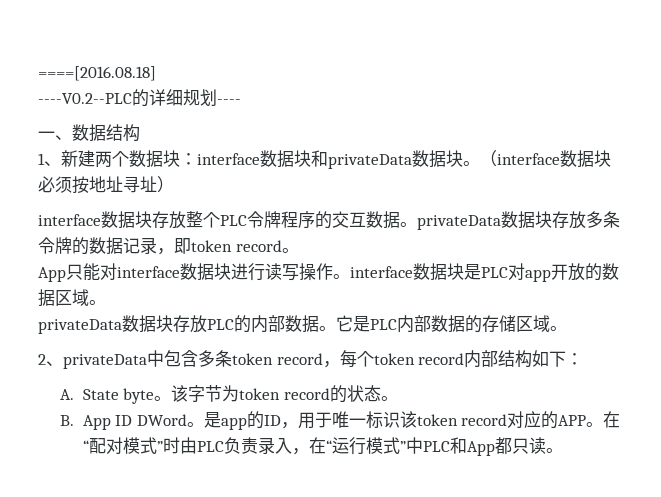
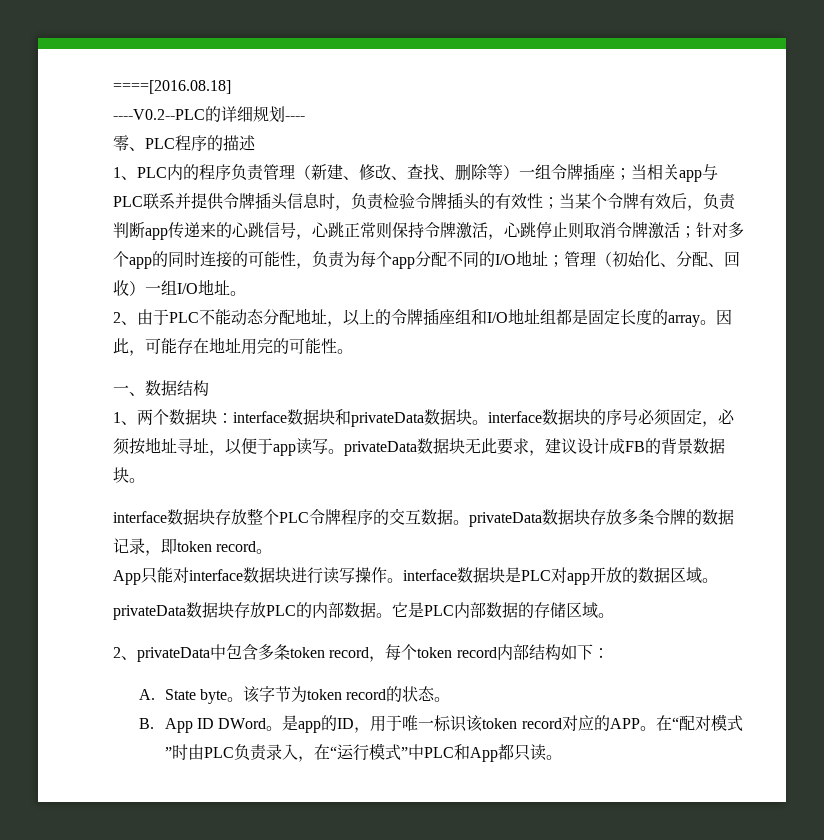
+ 零、PLC程序的描述
+ 1、PLC内的程序负责管理（新建、修改、查找、删除等）一组令牌插座；当相关app与PLC联系并提供令牌插头信息时，负责检验令牌插头的有效性；当某个令牌有效后，负责判断app传递来的心跳信号，心跳正常则保持令牌激活，心跳停止则取消令牌激活；针对多个app的同时连接的可能性，负责为每个app分配不同的I/O地址；管理（初始化、分配、回收）一组I/O地址。
+ 2、由于PLC不能动态分配地址，以上的令牌插座组和I/O地址组都是固定长度的array。因此，可能存在地址用完的可能性。
- 1、新建两个数据块：interface数据块和privateData数据块。（interface数据块必须按地址寻址）
+ 1、两个数据块：interface数据块和privateData数据块。interface数据块的序号必须固定，必须按地址寻址，以便于app读写。privateData数据块无此要求，建议设计成FB的背景数据块。

